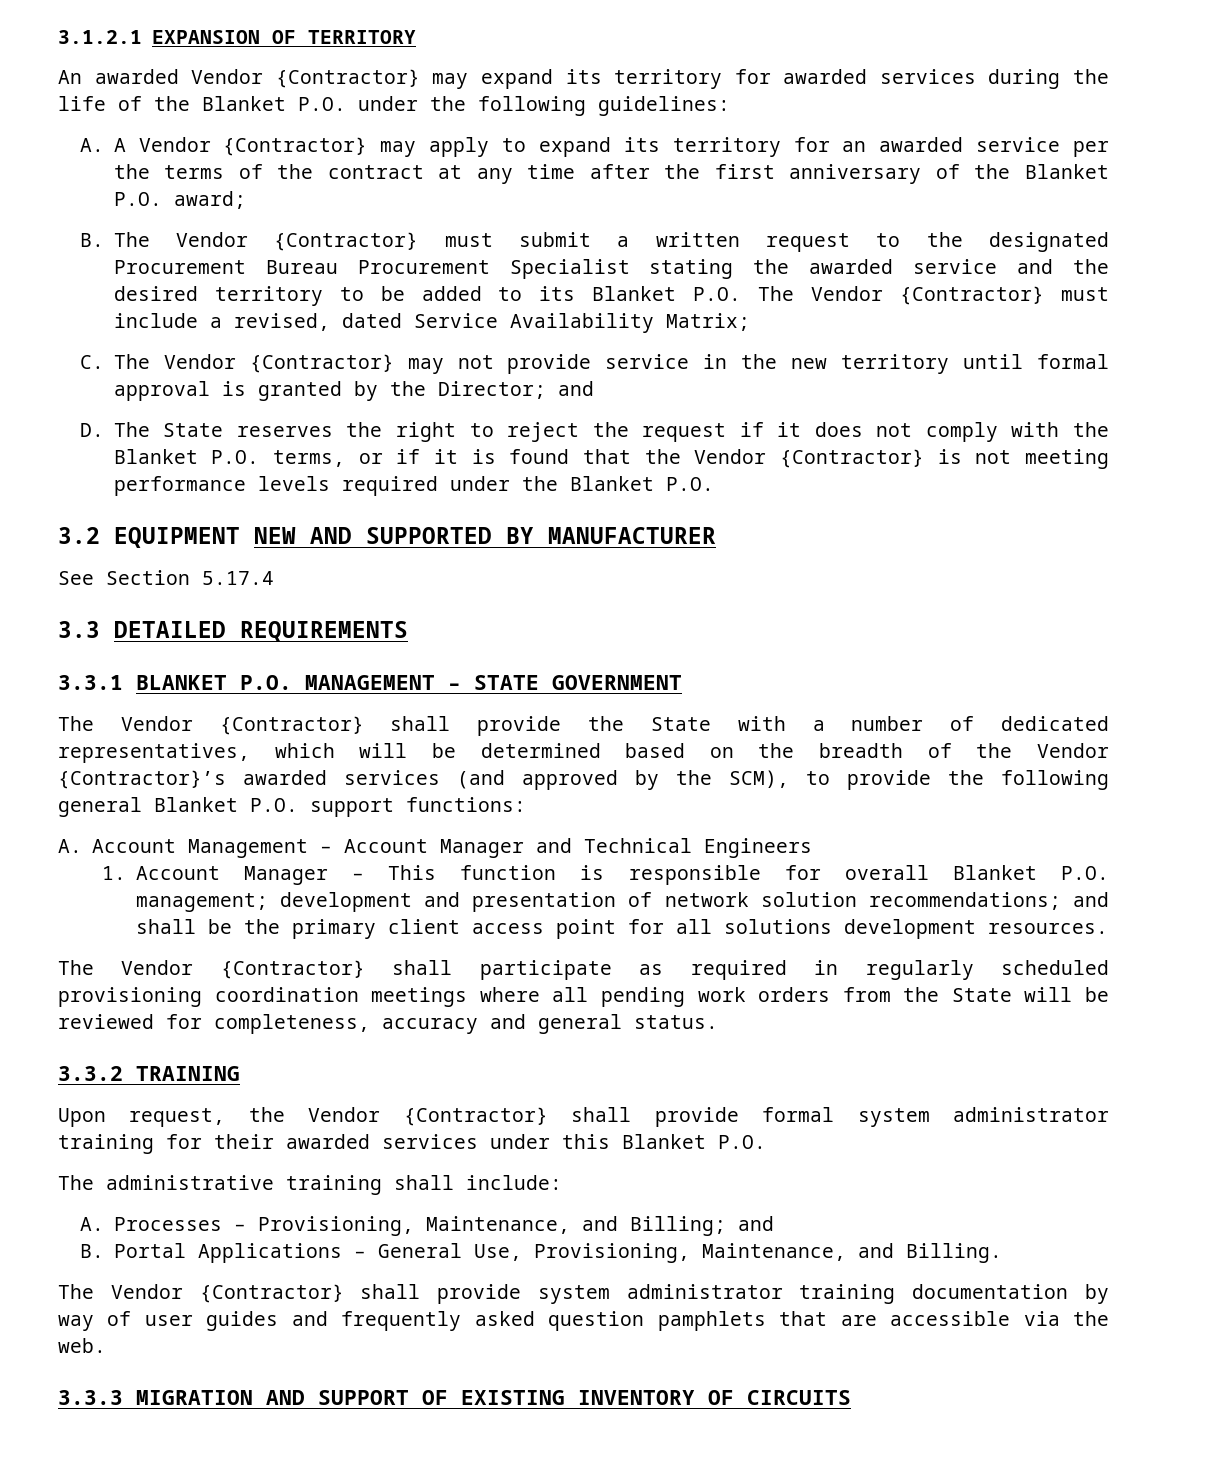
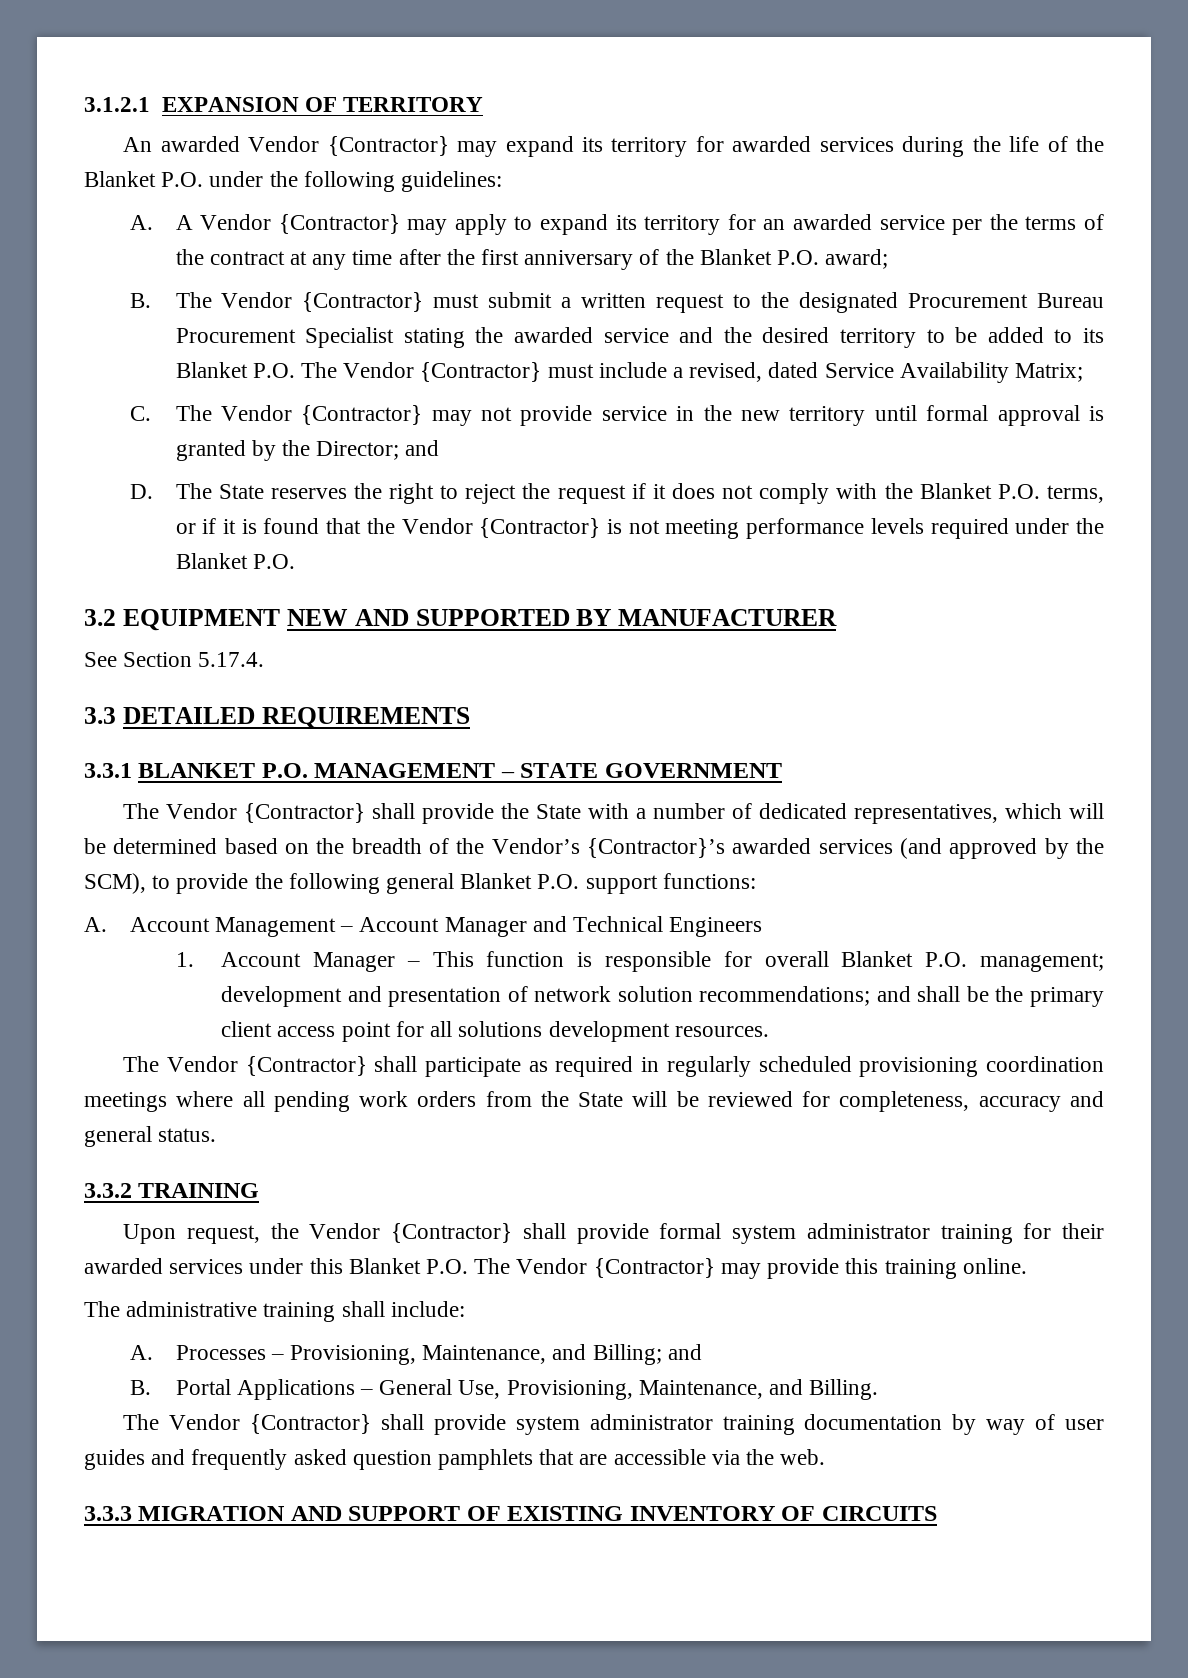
- See Section 5.17.4
+ See Section 5.17.4.
- The Vendor {Contractor} shall provide the State with a number of dedicated representatives, which will be determined based on the breadth of the Vendor {Contractor}’s awarded services (and approved by the SCM), to provide the following general Blanket P.O. support functions:
+ The Vendor {Contractor} shall provide the State with a number of dedicated representatives, which will be determined based on the breadth of the Vendor’s {Contractor}’s awarded services (and approved by the SCM), to provide the following general Blanket P.O. support functions:
- Upon request, the Vendor {Contractor} shall provide formal system administrator training for their awarded services under this Blanket P.O.
+ Upon request, the Vendor {Contractor} shall provide formal system administrator training for their awarded services under this Blanket P.O. The Vendor {Contractor} may provide this training online.

